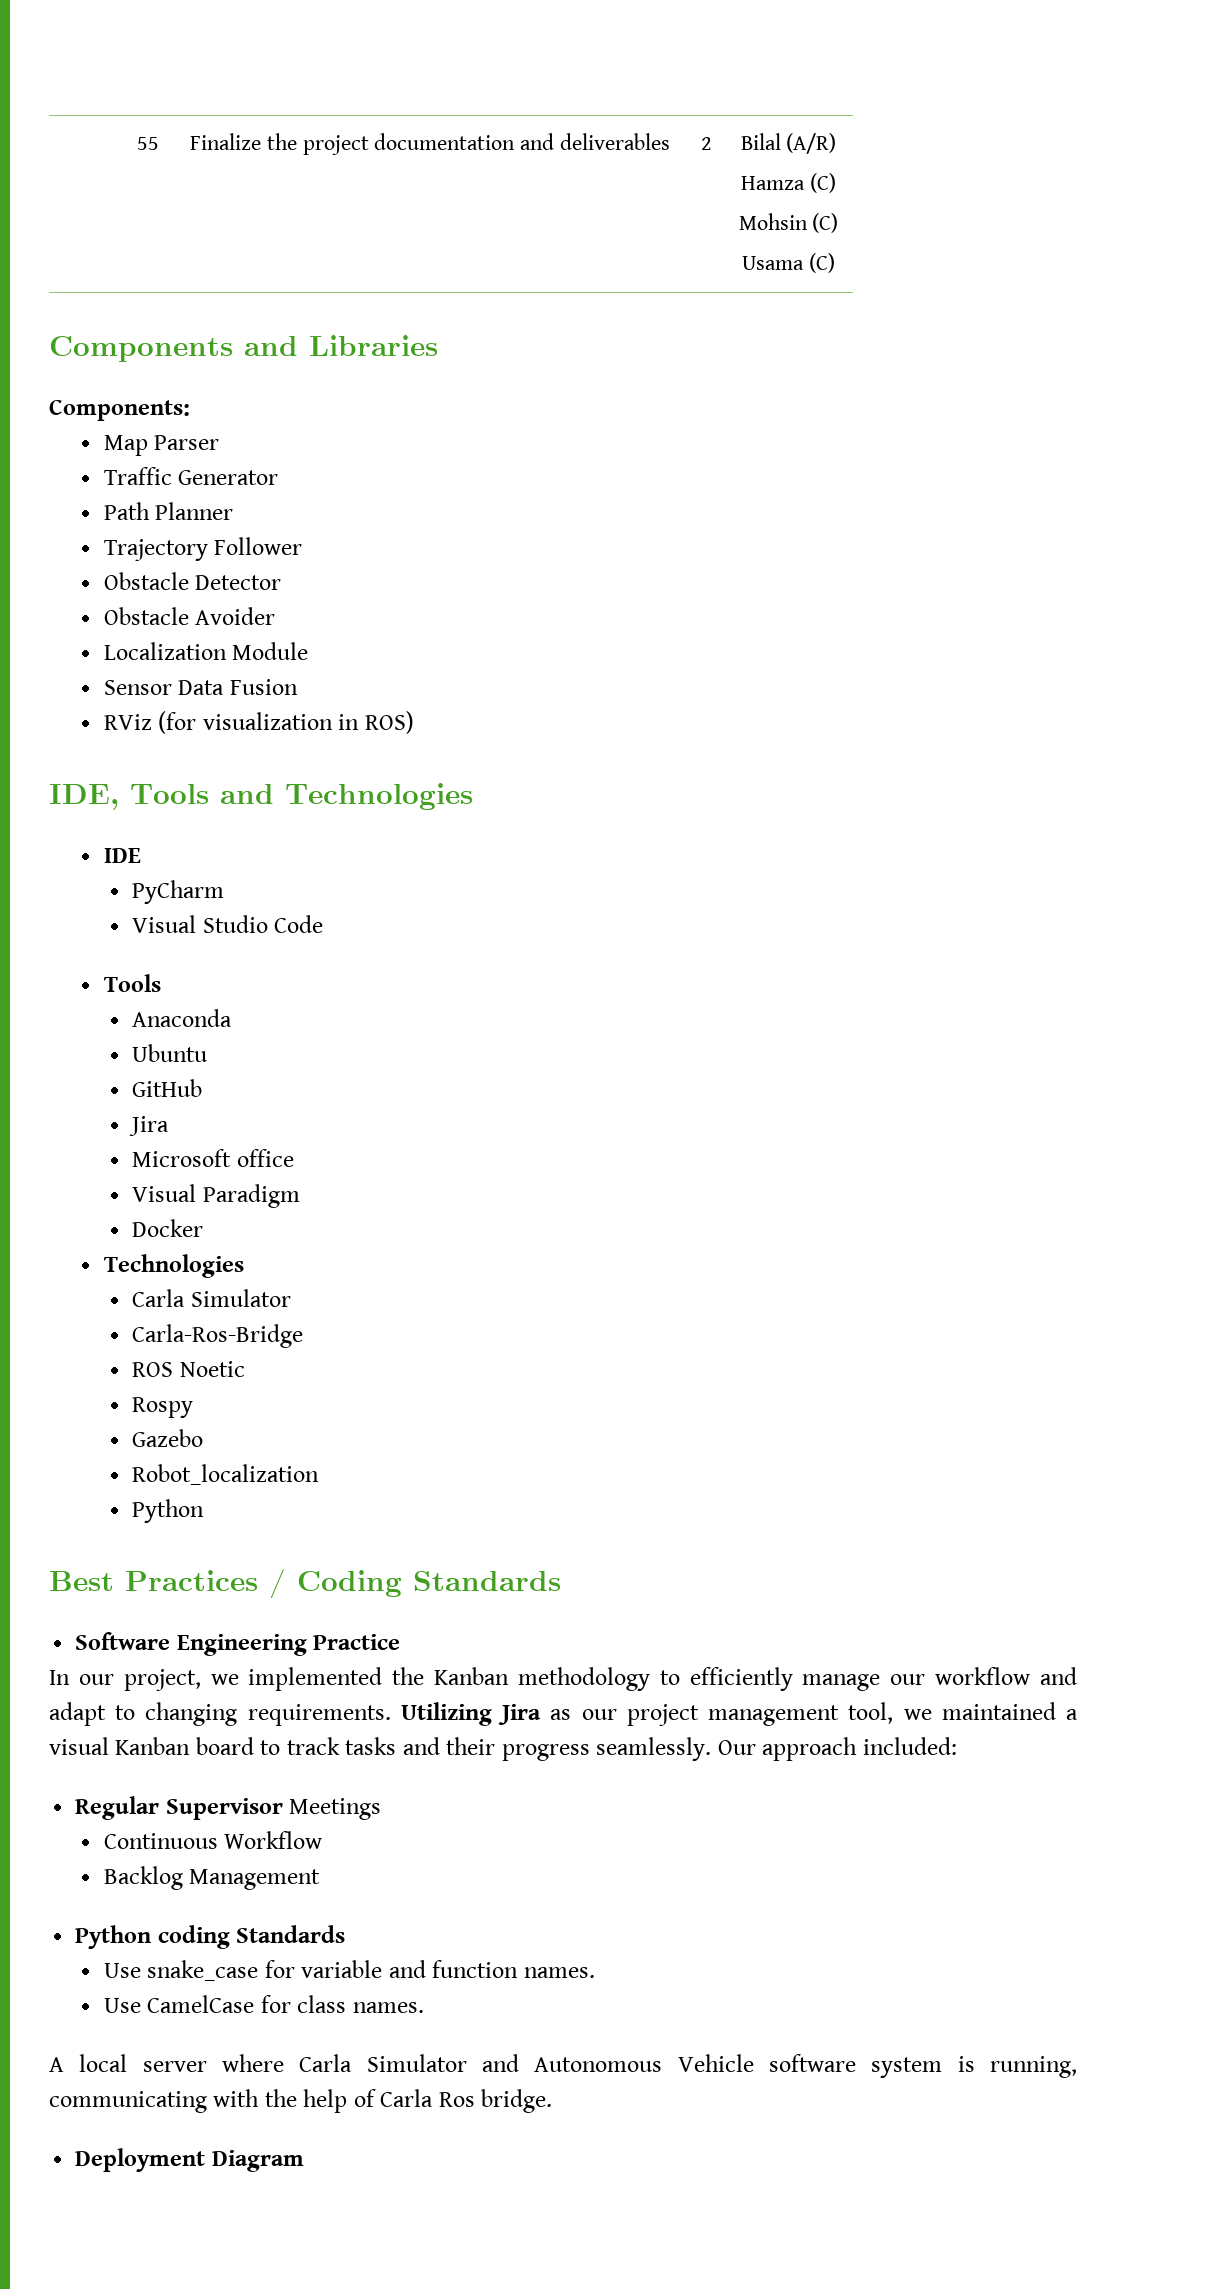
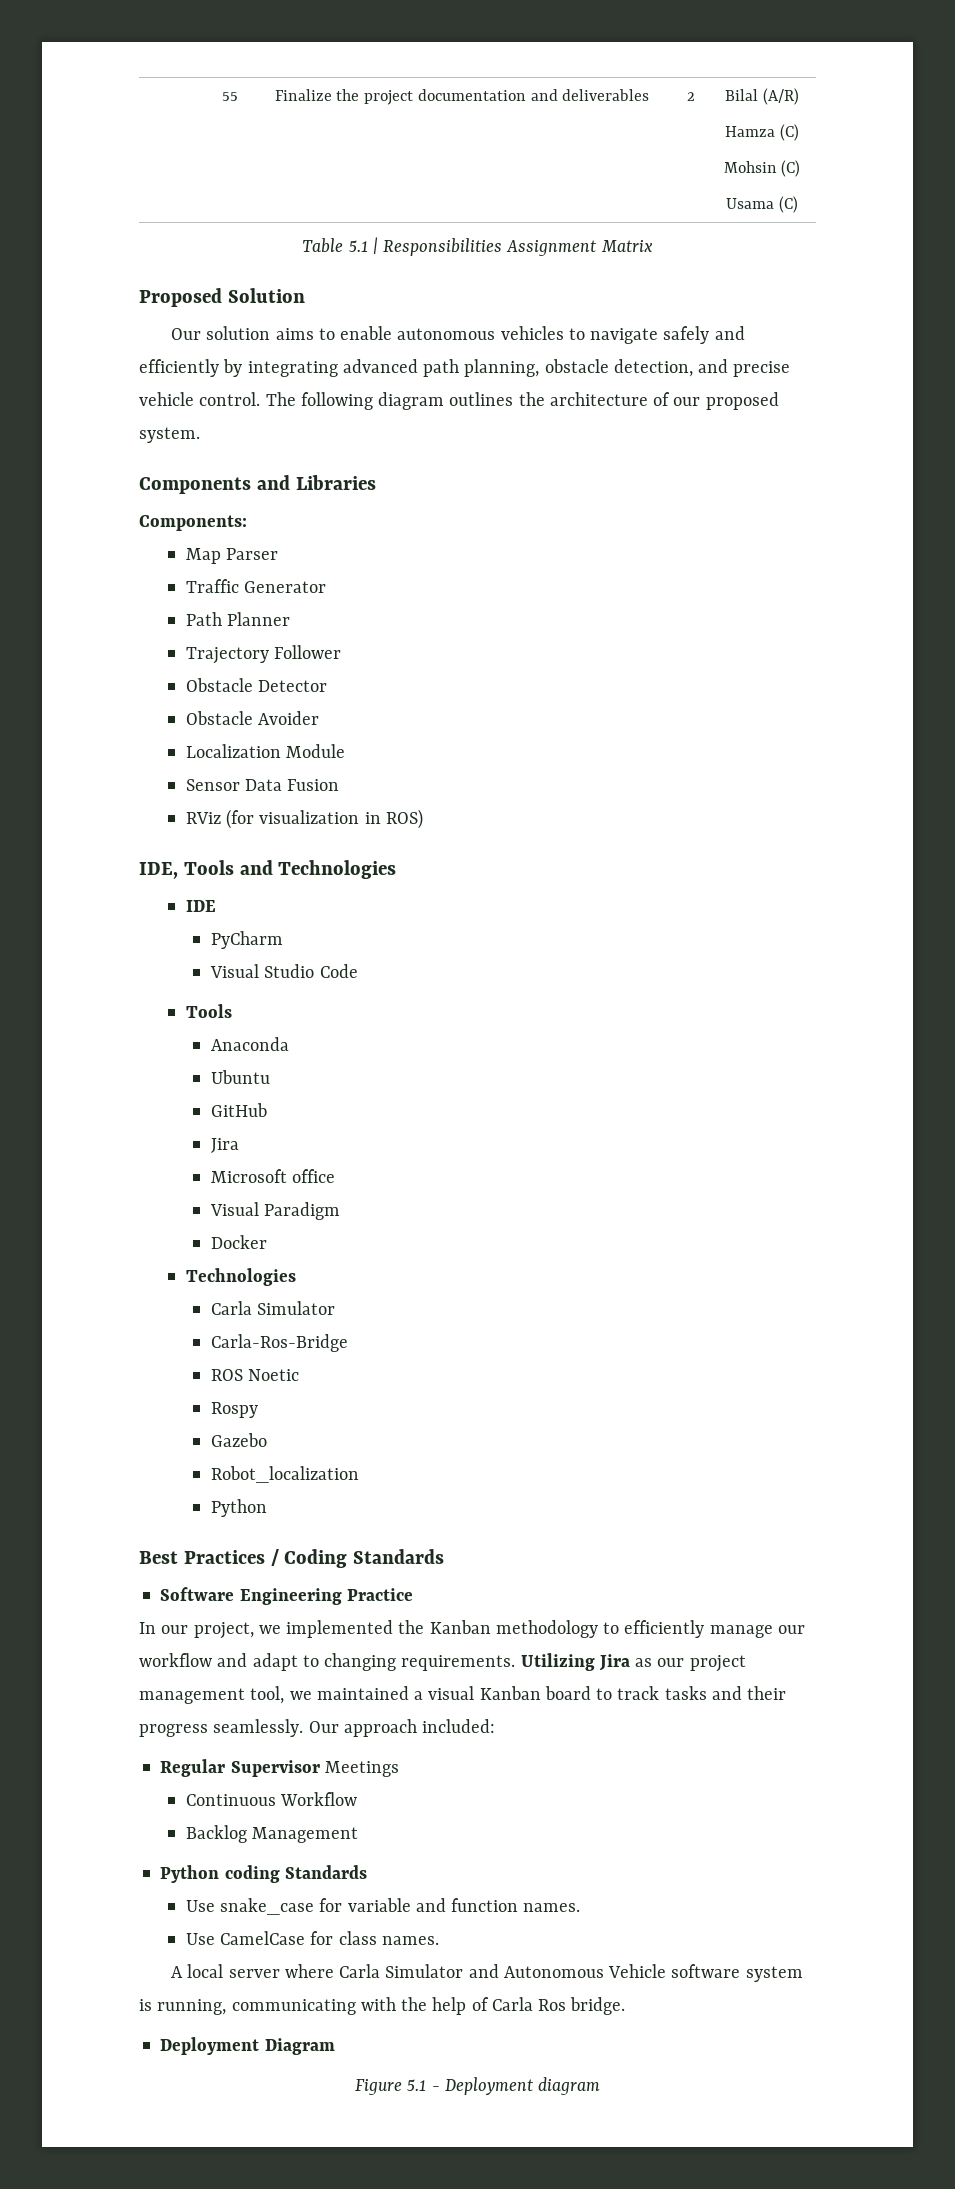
+ Table 5.1 | Responsibilities Assignment Matrix
+ Proposed Solution
+ Our solution aims to enable autonomous vehicles to navigate safely and efficiently by integrating advanced path planning, obstacle detection, and precise vehicle control. The following diagram outlines the architecture of our proposed system.
+ Figure 5.1 - Deployment diagram

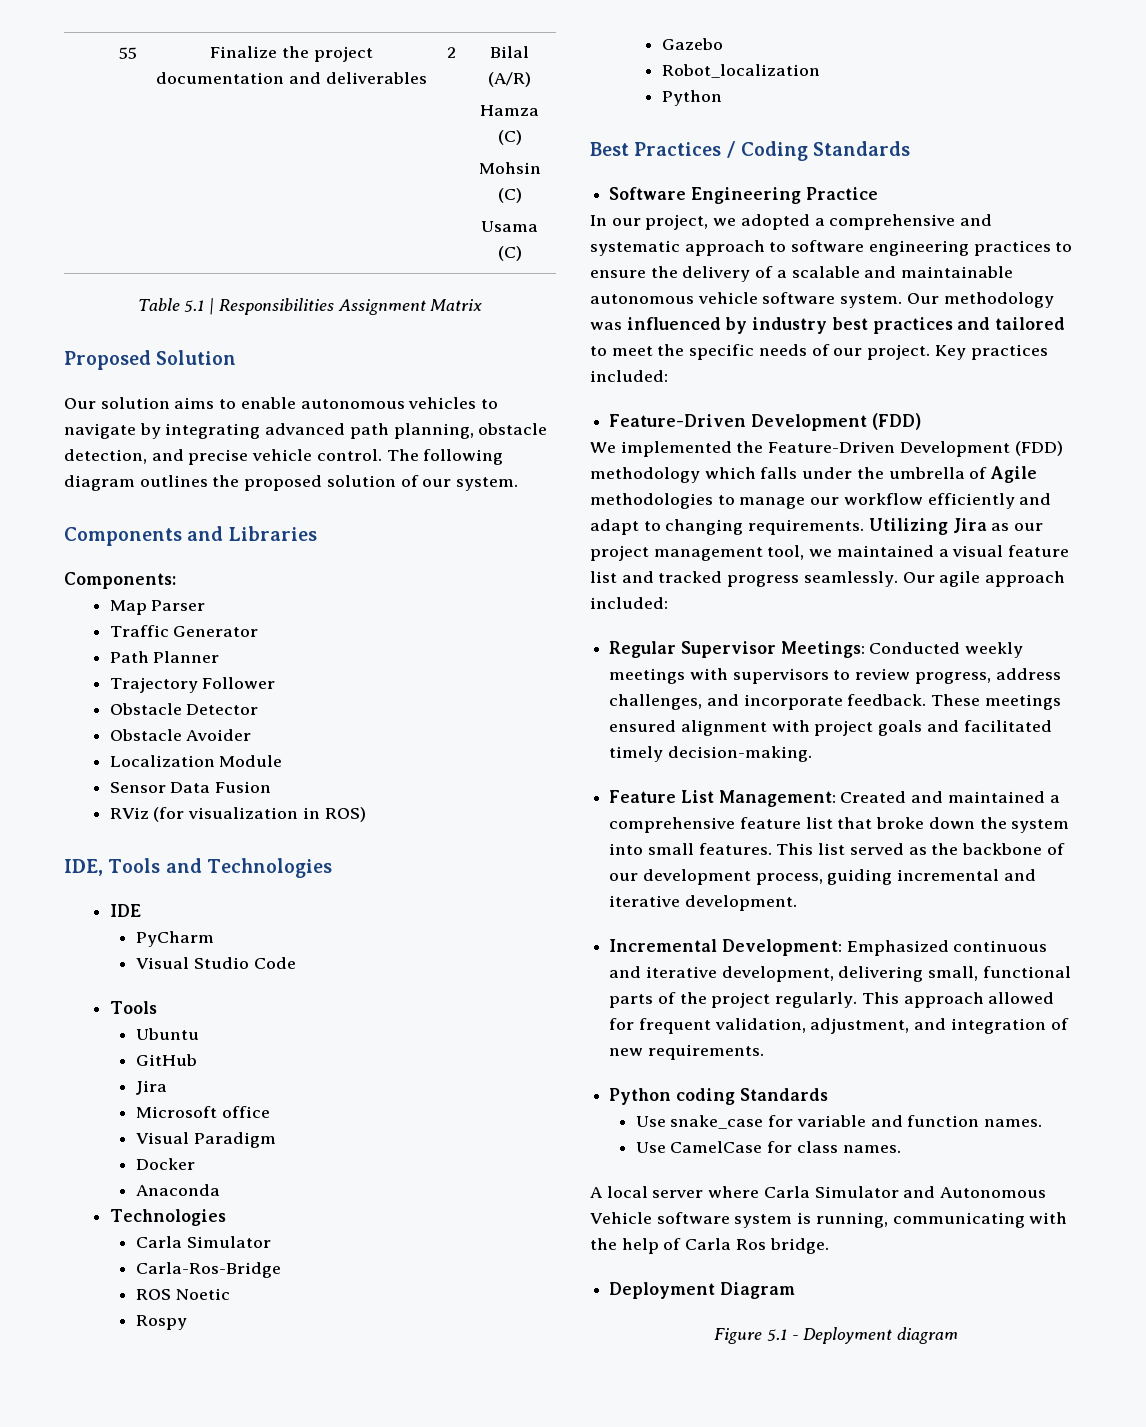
- Our solution aims to enable autonomous vehicles to navigate safely and efficiently by integrating advanced path planning, obstacle detection, and precise vehicle control.
+ Our solution aims to enable autonomous vehicles to navigate by integrating advanced path planning, obstacle detection, and precise vehicle control.
- The following diagram outlines the architecture of our proposed system.
+ The following diagram outlines the proposed solution of our system.
- Anaconda
+ Anaconda
- In our project, we implemented the Kanban methodology to efficiently manage our workflow and adapt to changing requirements.
+ In our project, we adopted a comprehensive and systematic approach to software engineering practices to ensure the delivery of a scalable and maintainable autonomous vehicle software system. Our methodology was influenced by industry best practices and tailored to meet the specific needs of our project. Key practices included:
+ Feature-Driven Development (FDD)
+ We implemented the Feature-Driven Development (FDD) methodology which falls under the umbrella of Agile methodologies to manage our workflow efficiently and adapt to changing requirements.
- Utilizing Jira as our project management tool, we maintained a visual Kanban board to track tasks and their progress seamlessly.
+ Utilizing Jira as our project management tool, we maintained a visual feature list and tracked progress seamlessly.
- Our approach included:
+ Our agile approach included:
- Regular Supervisor Meetings
- Continuous Workflow
- Backlog Management
+ Regular Supervisor Meetings: Conducted weekly meetings with supervisors to review progress, address challenges, and incorporate feedback. These meetings ensured alignment with project goals and facilitated timely decision-making.
+ Feature List Management: Created and maintained a comprehensive feature list that broke down the system into small features. This list served as the backbone of our development process, guiding incremental and iterative development.
+ Incremental Development: Emphasized continuous and iterative development, delivering small, functional parts of the project regularly. This approach allowed for frequent validation, adjustment, and integration of new requirements.

